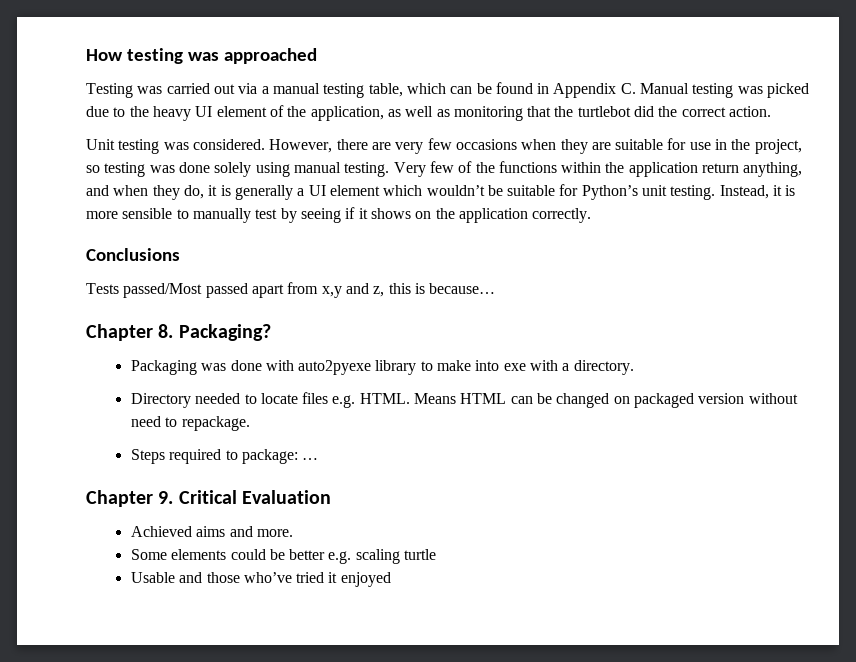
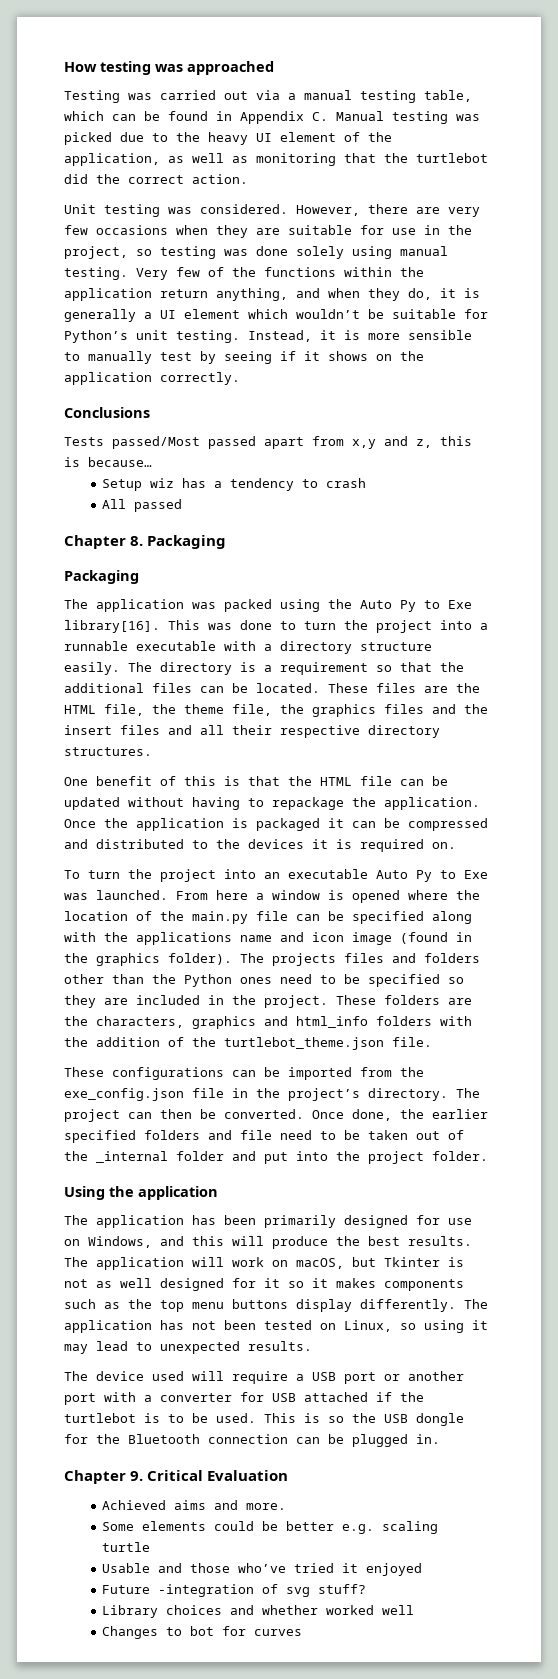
+ Setup wiz has a tendency to crash
+ All passed
- Chapter 8. Packaging?
- Packaging was done with auto2pyexe library to make into exe with a directory.
- Directory needed to locate files e.g. HTML. Means HTML can be changed on packaged version without need to repackage.
- Steps required to package: …
+ Chapter 8. Packaging
+ Packaging
+ The application was packed using the Auto Py to Exe library[16]. This was done to turn the project into a runnable executable with a directory structure easily. The directory is a requirement so that the additional files can be located. These files are the HTML file, the theme file, the graphics files and the insert files and all their respective directory structures.
+ One benefit of this is that the HTML file can be updated without having to repackage the application. Once the application is packaged it can be compressed and distributed to the devices it is required on.
+ To turn the project into an executable Auto Py to Exe was launched. From here a window is opened where the location of the main.py file can be specified along with the applications name and icon image (found in the graphics folder). The projects files and folders other than the Python ones need to be specified so they are included in the project. These folders are the characters, graphics and html_info folders with the addition of the turtlebot_theme.json file.
+ These configurations can be imported from the exe_config.json file in the project’s directory. The project can then be converted. Once done, the earlier specified folders and file need to be taken out of the _internal folder and put into the project folder.
+ Using the application
+ The application has been primarily designed for use on Windows, and this will produce the best results. The application will work on macOS, but Tkinter is not as well designed for it so it makes components such as the top menu buttons display differently. The application has not been tested on Linux, so using it may lead to unexpected results.
+ The device used will require a USB port or another port with a converter for USB attached if the turtlebot is to be used. This is so the USB dongle for the Bluetooth connection can be plugged in.
+ Future -integration of svg stuff?
+ Library choices and whether worked well
+ Changes to bot for curves

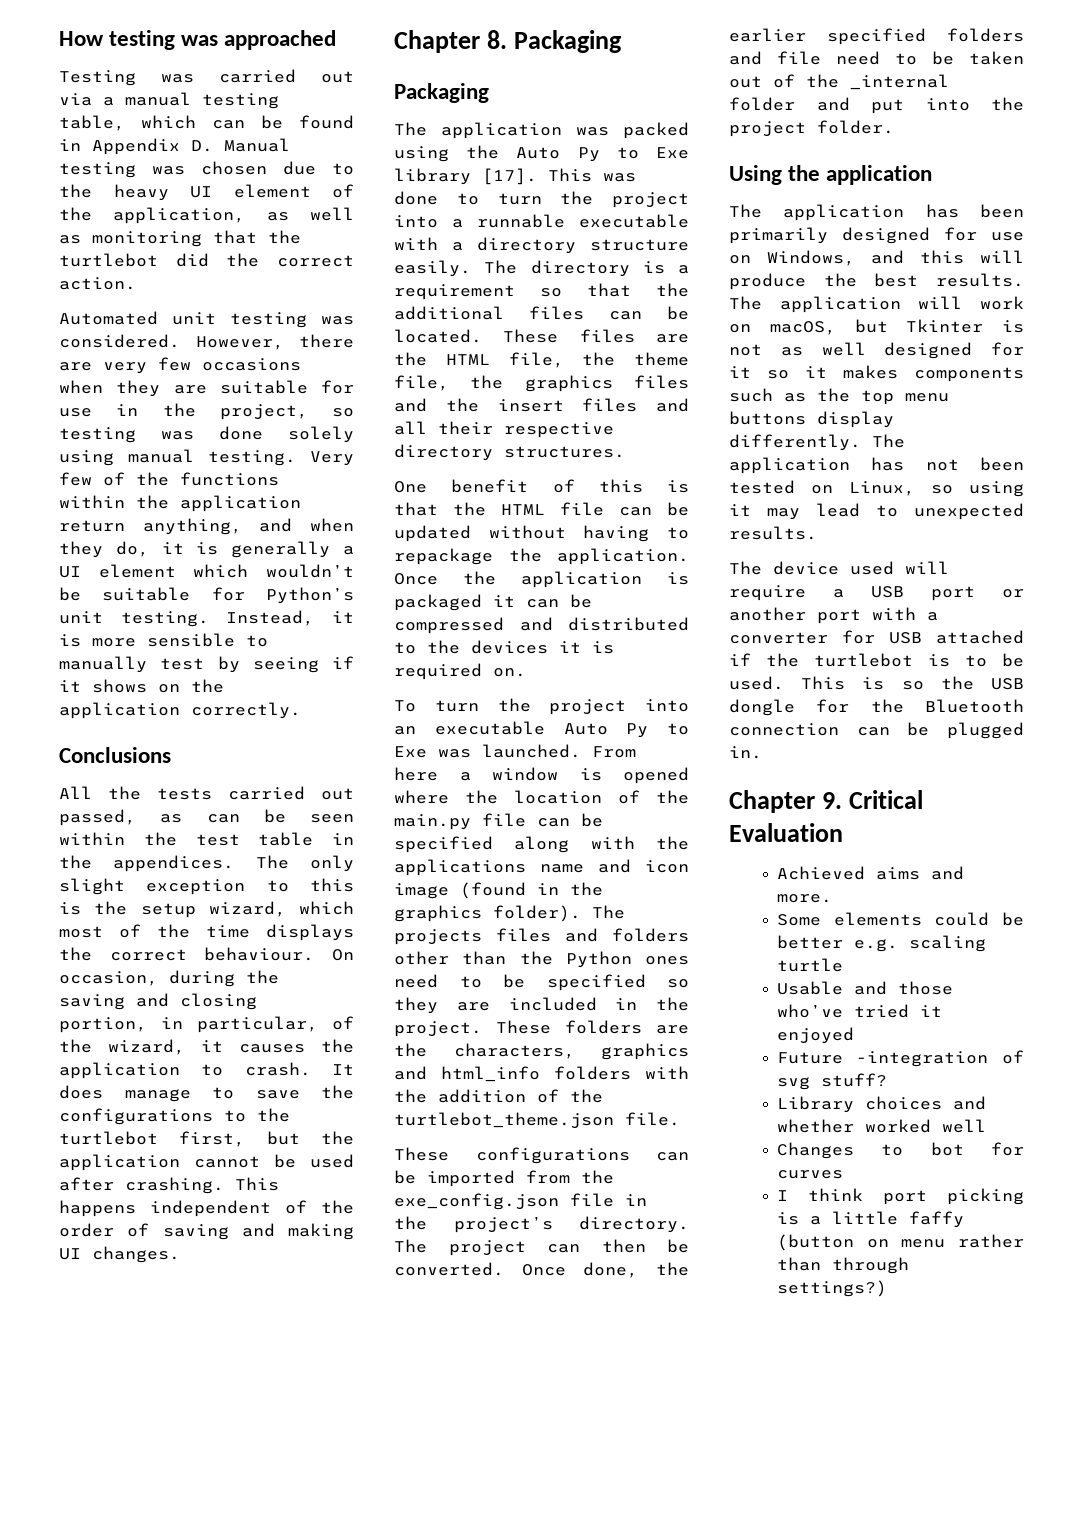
- Testing was carried out via a manual testing table, which can be found in Appendix C. Manual testing was picked due to the heavy UI element of the application, as well as monitoring that the turtlebot did the correct action.
+ Testing was carried out via a manual testing table, which can be found in Appendix D. Manual testing was chosen due to the heavy UI element of the application, as well as monitoring that the turtlebot did the correct action.
- Unit testing was considered.
+ Automated unit testing was considered.
- Tests passed/Most passed apart from x,y and z, this is because…
- Setup wiz has a tendency to crash
- All passed
+ All the tests carried out passed, as can be seen within the test table in the appendices. The only slight exception to this is the setup wizard, which most of the time displays the correct behaviour. On occasion, during the saving and closing portion, in particular, of the wizard, it causes the application to crash. It does manage to save the configurations to the turtlebot first, but the application cannot be used after crashing. This happens independent of the order of saving and making UI changes.
- The application was packed using the Auto Py to Exe library[16].
+ The application was packed using the Auto Py to Exe library [17].
+ I think port picking is a little faffy (button on menu rather than through settings?)

